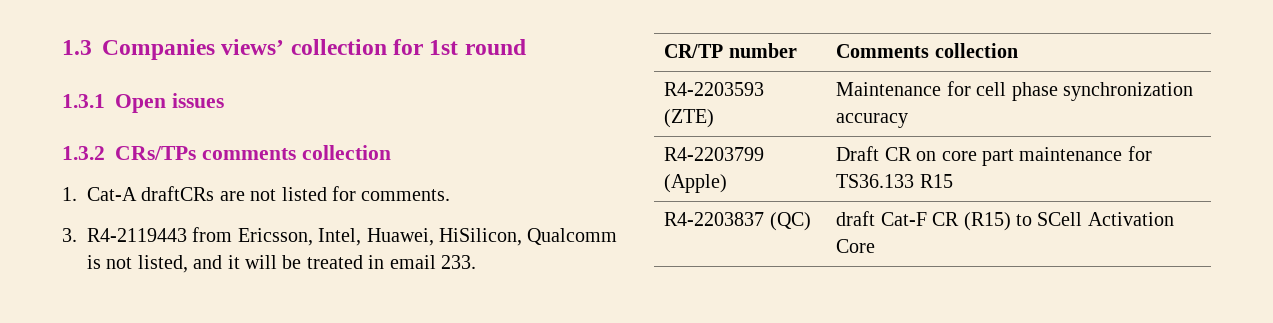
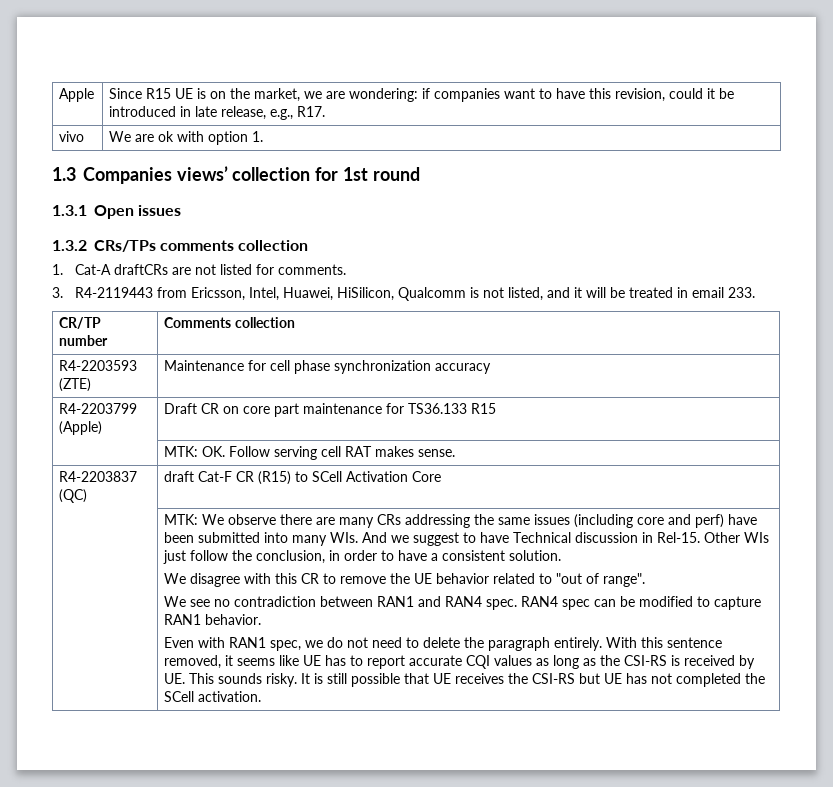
+ Apple | Since R15 UE is on the market, we are wondering: if companies want to have this revision, could it be introduced in late release, e.g., R17.
+ vivo | We are ok with option 1.
+ | MTK: OK. Follow serving cell RAT makes sense.
+ MTK: We observe there are many CRs addressing the same issues (including core and perf) have been submitted into many WIs. And we suggest to have Technical discussion in Rel-15. Other WIs just follow the conclusion, in order to have a consistent solution.
+ We disagree with this CR to remove the UE behavior related to "out of range".
+ We see no contradiction between RAN1 and RAN4 spec. RAN4 spec can be modified to capture RAN1 behavior.
+ Even with RAN1 spec, we do not need to delete the paragraph entirely. With this sentence removed, it seems like UE has to report accurate CQI values as long as the CSI-RS is received by UE. This sounds risky. It is still possible that UE receives the CSI-RS but UE has not completed the SCell activation.

